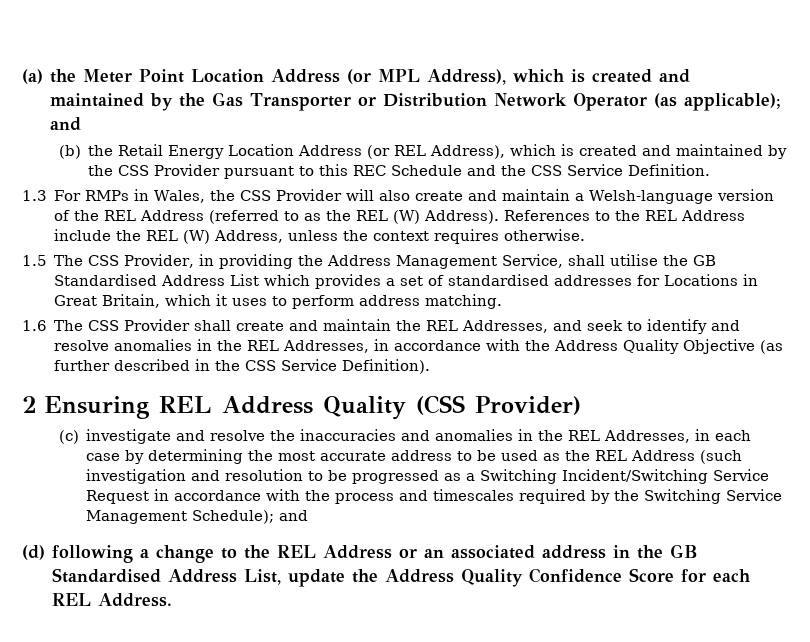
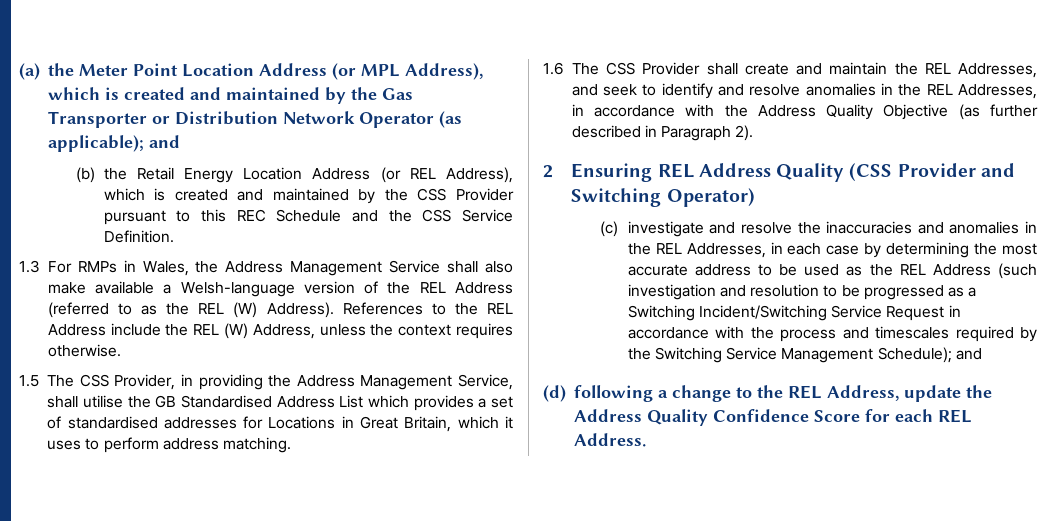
- 1.3 For RMPs in Wales, the CSS Provider will also create and maintain a Welsh-language version of the REL Address (referred to as the REL (W) Address).
+ 1.3 For RMPs in Wales, the Address Management Service shall also make available a Welsh-language version of the REL Address (referred to as the REL (W) Address).
- 1.6 The CSS Provider shall create and maintain the REL Addresses, and seek to identify and resolve anomalies in the REL Addresses, in accordance with the Address Quality Objective (as further described in the CSS Service Definition).
+ 1.6 The CSS Provider shall create and maintain the REL Addresses, and seek to identify and resolve anomalies in the REL Addresses, in accordance with the Address Quality Objective (as further described in Paragraph 2).
- 2 Ensuring REL Address Quality (CSS Provider)
+ 2 Ensuring REL Address Quality (CSS Provider and Switching Operator)
- (d) following a change to the REL Address or an associated address in the GB Standardised Address List, update the Address Quality Confidence Score for each REL Address.
+ (d) following a change to the REL Address, update the Address Quality Confidence Score for each REL Address.

